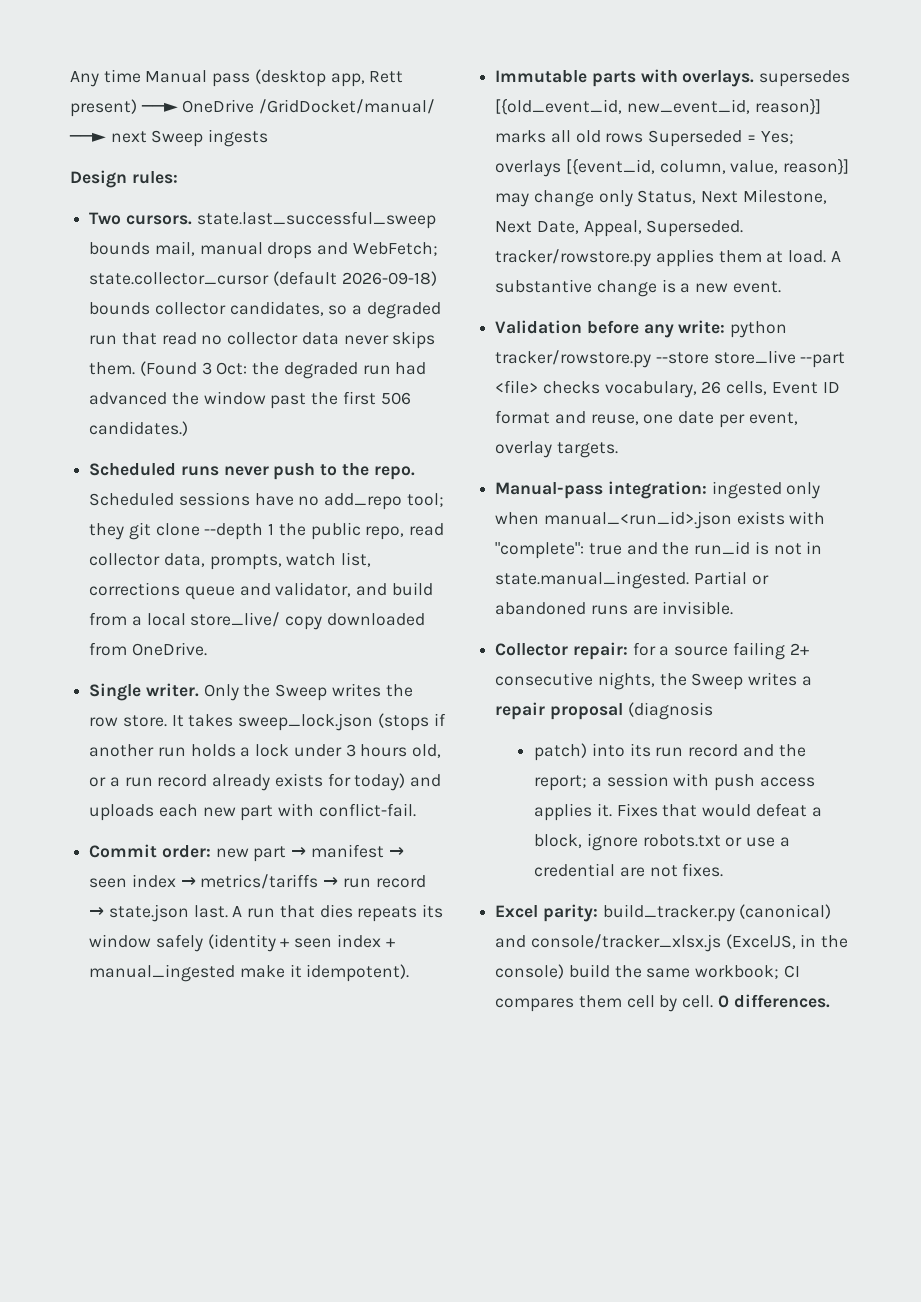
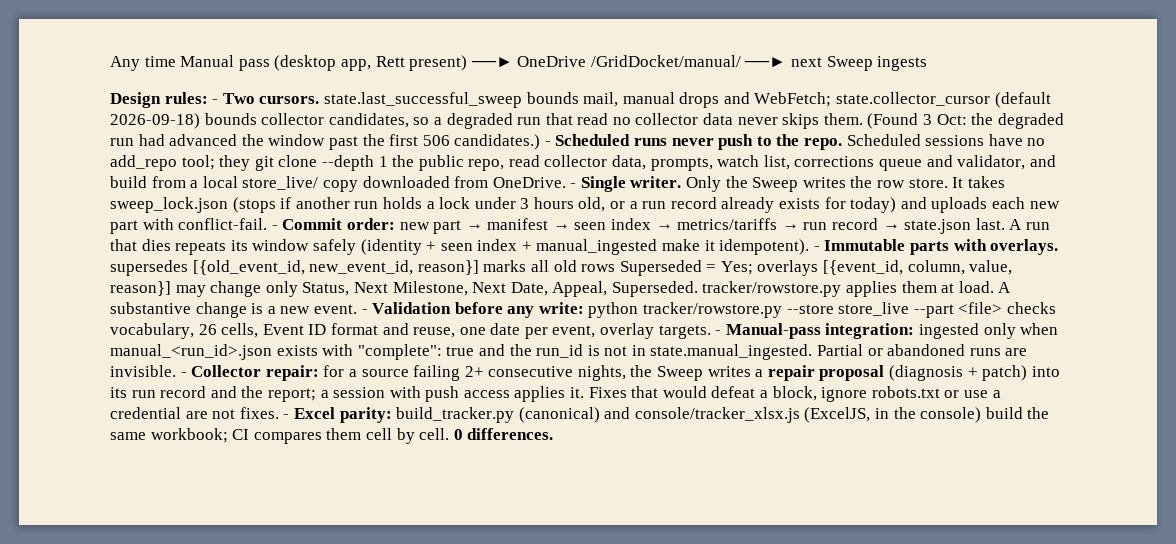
- Design rules:
- Two cursors. state.last_successful_sweep bounds mail, manual drops and WebFetch; state.collector_cursor (default 2026-09-18) bounds collector candidates, so a degraded run that read no collector data never skips them.
+ Design rules: - Two cursors. state.last_successful_sweep bounds mail, manual drops and WebFetch; state.collector_cursor (default 2026-09-18) bounds collector candidates, so a degraded run that read no collector data never skips them.
- (Found 3 Oct: the degraded run had advanced the window past the first 506 candidates.)
- Scheduled runs never push to the repo.
+ (Found 3 Oct: the degraded run had advanced the window past the first 506 candidates.) - Scheduled runs never push to the repo.
- Scheduled sessions have no add_repo tool; they git clone --depth 1 the public repo, read collector data, prompts, watch list, corrections queue and validator, and build from a local store_live/ copy downloaded from OneDrive.
- Single writer.
+ Scheduled sessions have no add_repo tool; they git clone --depth 1 the public repo, read collector data, prompts, watch list, corrections queue and validator, and build from a local store_live/ copy downloaded from OneDrive. - Single writer.
- It takes sweep_lock.json (stops if another run holds a lock under 3 hours old, or a run record already exists for today) and uploads each new part with conflict-fail.
- Commit order: new part → manifest → seen index → metrics/tariffs → run record → state.json last.
+ It takes sweep_lock.json (stops if another run holds a lock under 3 hours old, or a run record already exists for today) and uploads each new part with conflict-fail. - Commit order: new part → manifest → seen index → metrics/tariffs → run record → state.json last.
- A run that dies repeats its window safely (identity + seen index + manual_ingested make it idempotent).
- Immutable parts with overlays. supersedes [{old_event_id, new_event_id, reason}] marks all old rows Superseded = Yes; overlays [{event_id, column, value, reason}] may change only Status, Next Milestone, Next Date, Appeal, Superseded. tracker/rowstore.py applies them at load.
+ A run that dies repeats its window safely (identity + seen index + manual_ingested make it idempotent). - Immutable parts with overlays. supersedes [{old_event_id, new_event_id, reason}] marks all old rows Superseded = Yes; overlays [{event_id, column, value, reason}] may change only Status, Next Milestone, Next Date, Appeal, Superseded. tracker/rowstore.py applies them at load.
- A substantive change is a new event.
- Validation before any write:
+ A substantive change is a new event. - Validation before any write:
- python tracker/rowstore.py --store store_live --part <file> checks vocabulary, 26 cells, Event ID format and reuse, one date per event, overlay targets.
- Manual-pass integration:
+ python tracker/rowstore.py --store store_live --part <file> checks vocabulary, 26 cells, Event ID format and reuse, one date per event, overlay targets. - Manual-pass integration:
- true and the run_id is not in state.manual_ingested. Partial or abandoned runs are invisible.
- Collector repair:
+ true and the run_id is not in state.manual_ingested. Partial or abandoned runs are invisible. - Collector repair:
- for a source failing 2+ consecutive nights, the Sweep writes a repair proposal (diagnosis
- patch) into its run record and the report;
+ for a source failing 2+ consecutive nights, the Sweep writes a repair proposal (diagnosis + patch) into its run record and the report;
- Fixes that would defeat a block, ignore robots.txt or use a credential are not fixes.
- Excel parity: build_tracker.py (canonical) and console/tracker_xlsx.js (ExcelJS, in the console) build the same workbook; CI compares them cell by cell.
+ Fixes that would defeat a block, ignore robots.txt or use a credential are not fixes. - Excel parity: build_tracker.py (canonical) and console/tracker_xlsx.js (ExcelJS, in the console) build the same workbook; CI compares them cell by cell.

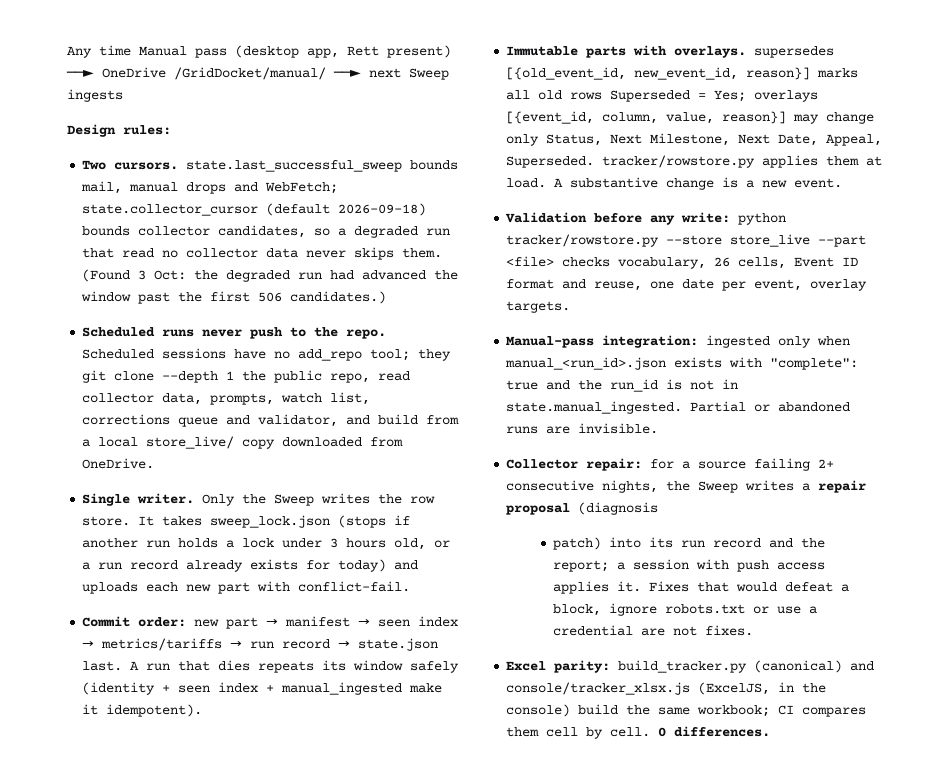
- Design rules: - Two cursors. state.last_successful_sweep bounds mail, manual drops and WebFetch; state.collector_cursor (default 2026-09-18) bounds collector candidates, so a degraded run that read no collector data never skips them.
+ Design rules:
+ Two cursors. state.last_successful_sweep bounds mail, manual drops and WebFetch; state.collector_cursor (default 2026-09-18) bounds collector candidates, so a degraded run that read no collector data never skips them.
- (Found 3 Oct: the degraded run had advanced the window past the first 506 candidates.) - Scheduled runs never push to the repo.
+ (Found 3 Oct: the degraded run had advanced the window past the first 506 candidates.)
+ Scheduled runs never push to the repo.
- Scheduled sessions have no add_repo tool; they git clone --depth 1 the public repo, read collector data, prompts, watch list, corrections queue and validator, and build from a local store_live/ copy downloaded from OneDrive. - Single writer.
+ Scheduled sessions have no add_repo tool; they git clone --depth 1 the public repo, read collector data, prompts, watch list, corrections queue and validator, and build from a local store_live/ copy downloaded from OneDrive.
+ Single writer.
- It takes sweep_lock.json (stops if another run holds a lock under 3 hours old, or a run record already exists for today) and uploads each new part with conflict-fail. - Commit order: new part → manifest → seen index → metrics/tariffs → run record → state.json last.
+ It takes sweep_lock.json (stops if another run holds a lock under 3 hours old, or a run record already exists for today) and uploads each new part with conflict-fail.
+ Commit order: new part → manifest → seen index → metrics/tariffs → run record → state.json last.
- A run that dies repeats its window safely (identity + seen index + manual_ingested make it idempotent). - Immutable parts with overlays. supersedes [{old_event_id, new_event_id, reason}] marks all old rows Superseded = Yes; overlays [{event_id, column, value, reason}] may change only Status, Next Milestone, Next Date, Appeal, Superseded. tracker/rowstore.py applies them at load.
+ A run that dies repeats its window safely (identity + seen index + manual_ingested make it idempotent).
+ Immutable parts with overlays. supersedes [{old_event_id, new_event_id, reason}] marks all old rows Superseded = Yes; overlays [{event_id, column, value, reason}] may change only Status, Next Milestone, Next Date, Appeal, Superseded. tracker/rowstore.py applies them at load.
- A substantive change is a new event. - Validation before any write:
+ A substantive change is a new event.
+ Validation before any write:
- python tracker/rowstore.py --store store_live --part <file> checks vocabulary, 26 cells, Event ID format and reuse, one date per event, overlay targets. - Manual-pass integration:
+ python tracker/rowstore.py --store store_live --part <file> checks vocabulary, 26 cells, Event ID format and reuse, one date per event, overlay targets.
+ Manual-pass integration:
- true and the run_id is not in state.manual_ingested. Partial or abandoned runs are invisible. - Collector repair:
+ true and the run_id is not in state.manual_ingested. Partial or abandoned runs are invisible.
+ Collector repair:
- for a source failing 2+ consecutive nights, the Sweep writes a repair proposal (diagnosis + patch) into its run record and the report;
+ for a source failing 2+ consecutive nights, the Sweep writes a repair proposal (diagnosis
+ patch) into its run record and the report;
- Fixes that would defeat a block, ignore robots.txt or use a credential are not fixes. - Excel parity: build_tracker.py (canonical) and console/tracker_xlsx.js (ExcelJS, in the console) build the same workbook; CI compares them cell by cell.
+ Fixes that would defeat a block, ignore robots.txt or use a credential are not fixes.
+ Excel parity: build_tracker.py (canonical) and console/tracker_xlsx.js (ExcelJS, in the console) build the same workbook; CI compares them cell by cell.

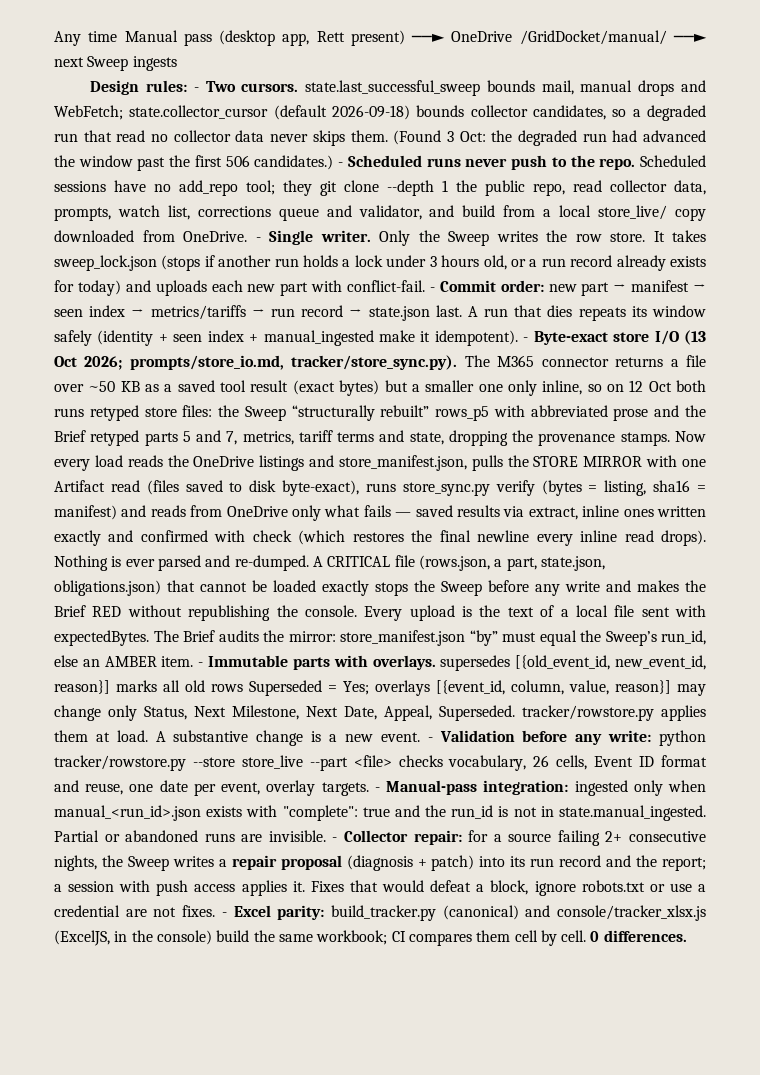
- Design rules:
- Two cursors. state.last_successful_sweep bounds mail, manual drops and WebFetch; state.collector_cursor (default 2026-09-18) bounds collector candidates, so a degraded run that read no collector data never skips them.
+ Design rules: - Two cursors. state.last_successful_sweep bounds mail, manual drops and WebFetch; state.collector_cursor (default 2026-09-18) bounds collector candidates, so a degraded run that read no collector data never skips them.
- (Found 3 Oct: the degraded run had advanced the window past the first 506 candidates.)
- Scheduled runs never push to the repo.
+ (Found 3 Oct: the degraded run had advanced the window past the first 506 candidates.) - Scheduled runs never push to the repo.
- Scheduled sessions have no add_repo tool; they git clone --depth 1 the public repo, read collector data, prompts, watch list, corrections queue and validator, and build from a local store_live/ copy downloaded from OneDrive.
- Single writer.
+ Scheduled sessions have no add_repo tool; they git clone --depth 1 the public repo, read collector data, prompts, watch list, corrections queue and validator, and build from a local store_live/ copy downloaded from OneDrive. - Single writer.
- It takes sweep_lock.json (stops if another run holds a lock under 3 hours old, or a run record already exists for today) and uploads each new part with conflict-fail.
- Commit order: new part → manifest → seen index → metrics/tariffs → run record → state.json last.
+ It takes sweep_lock.json (stops if another run holds a lock under 3 hours old, or a run record already exists for today) and uploads each new part with conflict-fail. - Commit order: new part → manifest → seen index → metrics/tariffs → run record → state.json last.
- A run that dies repeats its window safely (identity + seen index + manual_ingested make it idempotent).
- Immutable parts with overlays. supersedes [{old_event_id, new_event_id, reason}] marks all old rows Superseded = Yes; overlays [{event_id, column, value, reason}] may change only Status, Next Milestone, Next Date, Appeal, Superseded. tracker/rowstore.py applies them at load.
+ A run that dies repeats its window safely (identity + seen index + manual_ingested make it idempotent). - Byte-exact store I/O (13 Oct 2026; prompts/store_io.md, tracker/store_sync.py). The M365 connector returns a file over ~50 KB as a saved tool result (exact bytes) but a smaller one only inline, so on 12 Oct both runs retyped store files: the Sweep “structurally rebuilt” rows_p5 with abbreviated prose and the Brief retyped parts 5 and 7, metrics, tariff terms and state, dropping the provenance stamps. Now every load reads the OneDrive listings and store_manifest.json, pulls the STORE MIRROR with one Artifact read (files saved to disk byte-exact), runs store_sync.py verify (bytes = listing, sha16 = manifest) and reads from OneDrive only what fails — saved results via extract, inline ones written exactly and confirmed with check (which restores the final newline every inline read drops). Nothing is ever parsed and re-dumped. A CRITICAL file (rows.json, a part, state.json, obligations.json) that cannot be loaded exactly stops the Sweep before any write and makes the Brief RED without republishing the console. Every upload is the text of a local file sent with expectedBytes. The Brief audits the mirror: store_manifest.json “by” must equal the Sweep’s run_id, else an AMBER item. - Immutable parts with overlays. supersedes [{old_event_id, new_event_id, reason}] marks all old rows Superseded = Yes; overlays [{event_id, column, value, reason}] may change only Status, Next Milestone, Next Date, Appeal, Superseded. tracker/rowstore.py applies them at load.
- A substantive change is a new event.
- Validation before any write:
+ A substantive change is a new event. - Validation before any write:
- python tracker/rowstore.py --store store_live --part <file> checks vocabulary, 26 cells, Event ID format and reuse, one date per event, overlay targets.
- Manual-pass integration:
+ python tracker/rowstore.py --store store_live --part <file> checks vocabulary, 26 cells, Event ID format and reuse, one date per event, overlay targets. - Manual-pass integration:
- true and the run_id is not in state.manual_ingested. Partial or abandoned runs are invisible.
- Collector repair:
+ true and the run_id is not in state.manual_ingested. Partial or abandoned runs are invisible. - Collector repair:
- for a source failing 2+ consecutive nights, the Sweep writes a repair proposal (diagnosis
- patch) into its run record and the report;
+ for a source failing 2+ consecutive nights, the Sweep writes a repair proposal (diagnosis + patch) into its run record and the report;
- Fixes that would defeat a block, ignore robots.txt or use a credential are not fixes.
- Excel parity: build_tracker.py (canonical) and console/tracker_xlsx.js (ExcelJS, in the console) build the same workbook; CI compares them cell by cell.
+ Fixes that would defeat a block, ignore robots.txt or use a credential are not fixes. - Excel parity: build_tracker.py (canonical) and console/tracker_xlsx.js (ExcelJS, in the console) build the same workbook; CI compares them cell by cell.

